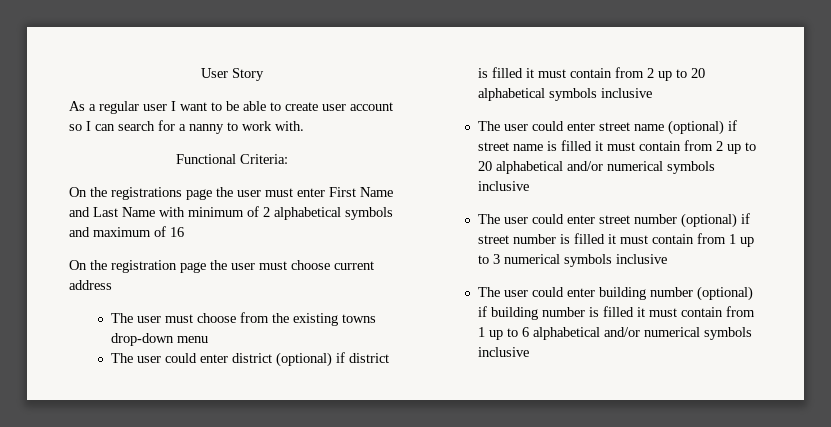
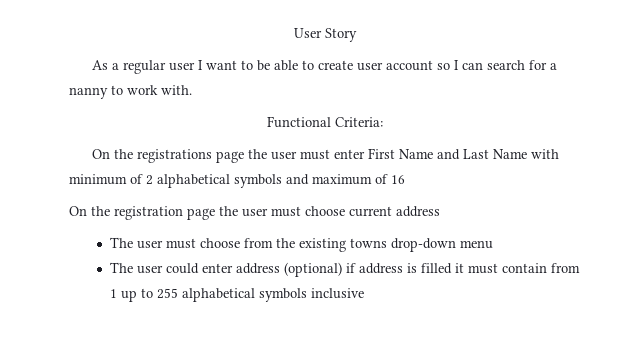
- The user could enter district (optional) if district is filled it must contain from 2 up to 20 alphabetical symbols inclusive
- The user could enter street name (optional) if street name is filled it must contain from 2 up to 20 alphabetical and/or numerical symbols inclusive
- The user could enter street number (optional) if street number is filled it must contain from 1 up to 3 numerical symbols inclusive
- The user could enter building number (optional) if building number is filled it must contain from 1 up to 6 alphabetical and/or numerical symbols inclusive
+ The user could enter address (optional) if address is filled it must contain from 1 up to 255 alphabetical symbols inclusive

